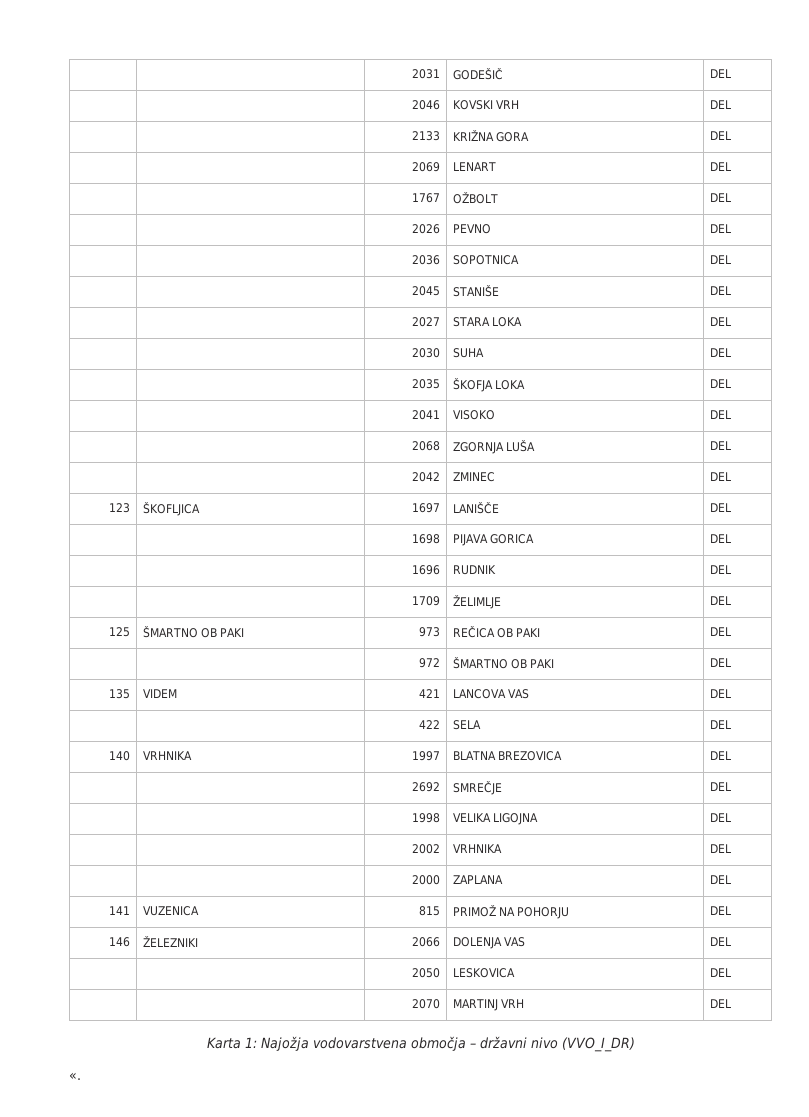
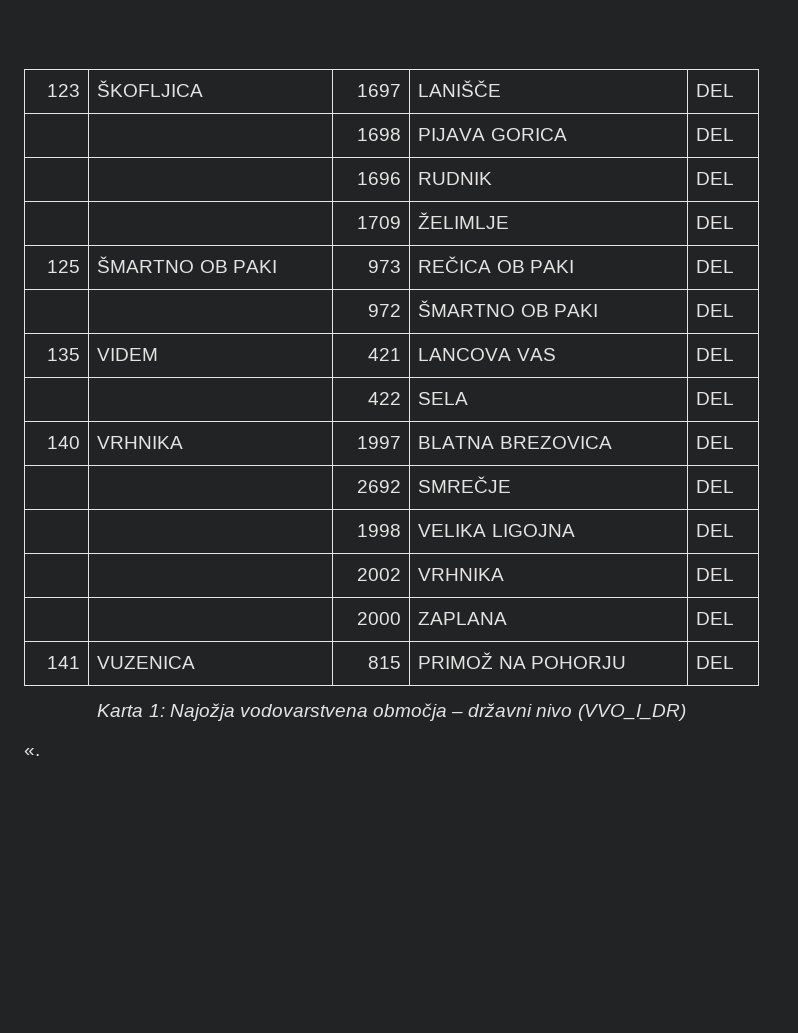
- | | 2031 | GODEŠIČ | DEL
- | | 2046 | KOVSKI VRH | DEL
- | | 2133 | KRIŽNA GORA | DEL
- | | 2069 | LENART | DEL
- | | 1767 | OŽBOLT | DEL
- | | 2026 | PEVNO | DEL
- | | 2036 | SOPOTNICA | DEL
- | | 2045 | STANIŠE | DEL
- | | 2027 | STARA LOKA | DEL
- | | 2030 | SUHA | DEL
- | | 2035 | ŠKOFJA LOKA | DEL
- | | 2041 | VISOKO | DEL
- | | 2068 | ZGORNJA LUŠA | DEL
- | | 2042 | ZMINEC | DEL
- 146 | ŽELEZNIKI | 2066 | DOLENJA VAS | DEL
- | | 2050 | LESKOVICA | DEL
- | | 2070 | MARTINJ VRH | DEL

